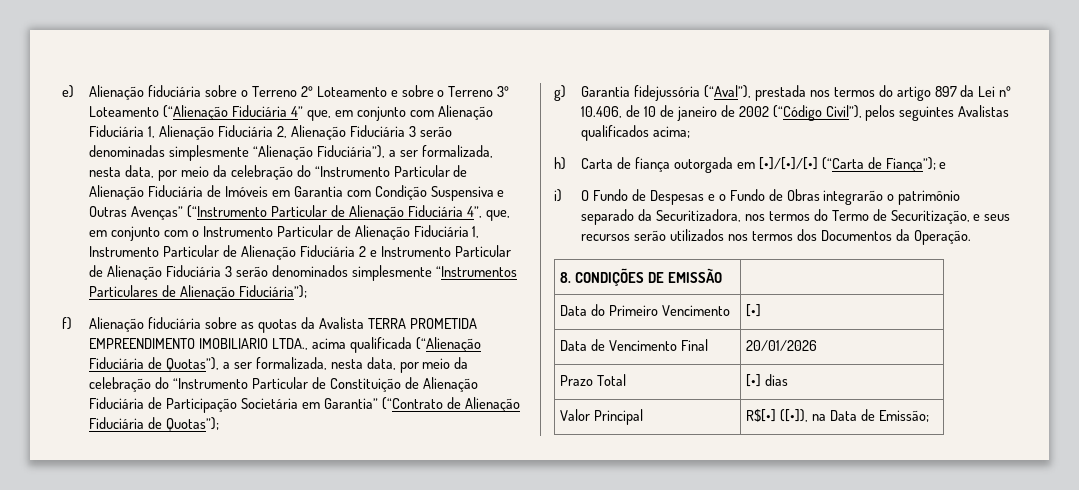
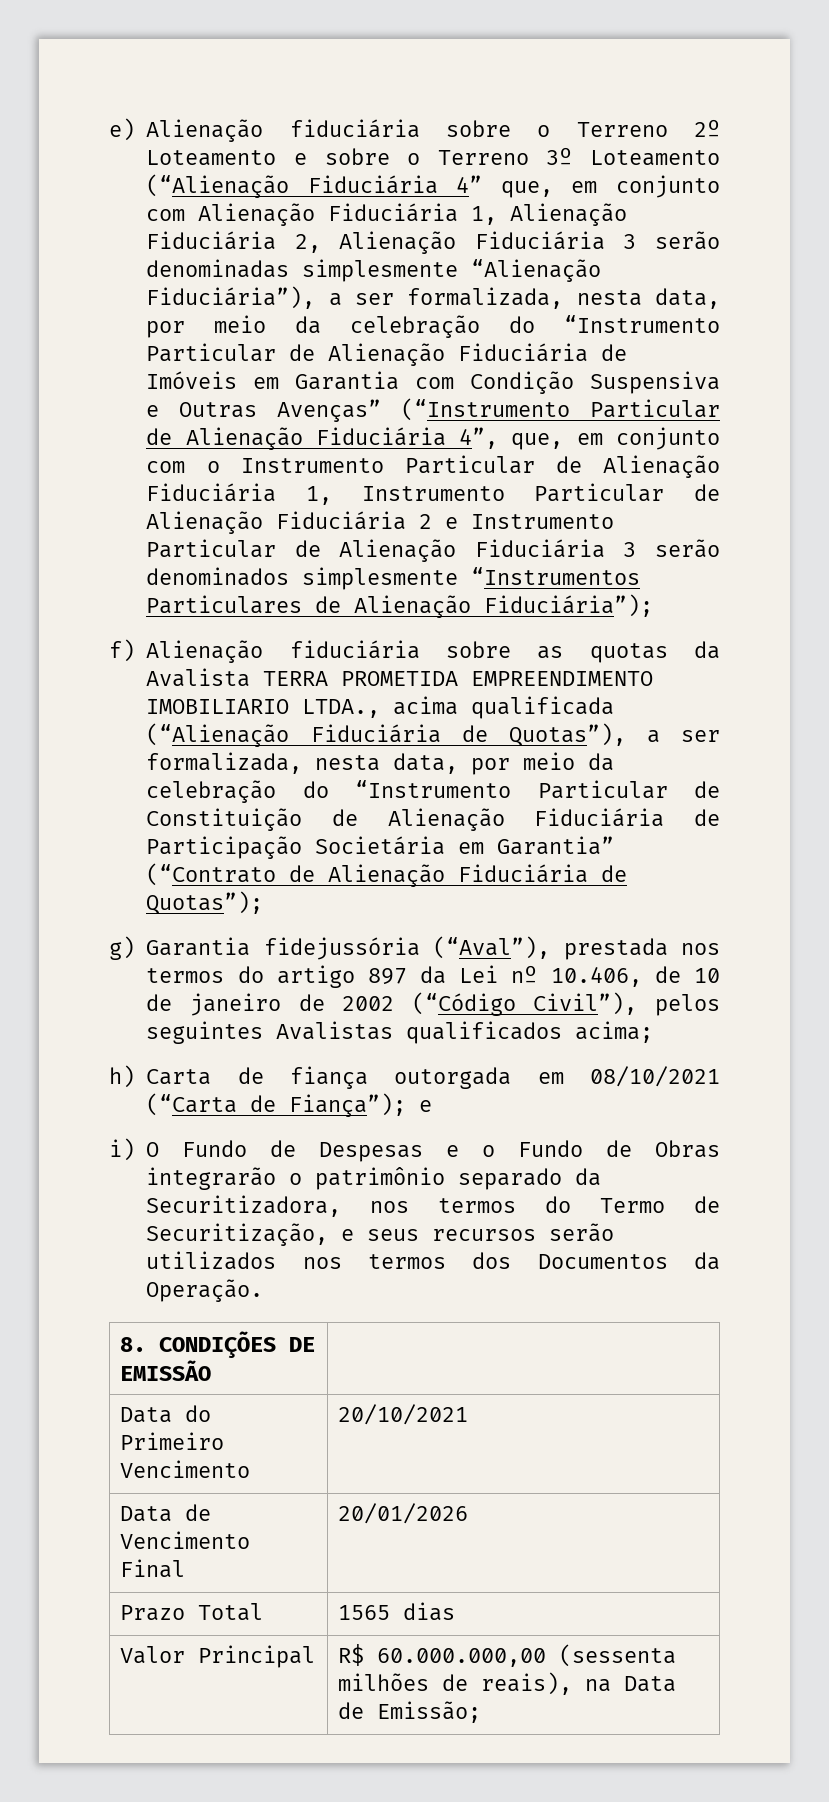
- h) Carta de fiança outorgada em [•]/[•]/[•] (“Carta de Fiança”); e
+ h) Carta de fiança outorgada em 08/10/2021 (“Carta de Fiança”); e
- Data do Primeiro Vencimento | [•]
+ Data do Primeiro Vencimento | 20/10/2021
- Prazo Total | [•] dias
+ Prazo Total | 1565 dias
- Valor Principal | R$[•] ([•]), na Data de Emissão;
+ Valor Principal | R$ 60.000.000,00 (sessenta milhões de reais), na Data de Emissão;

